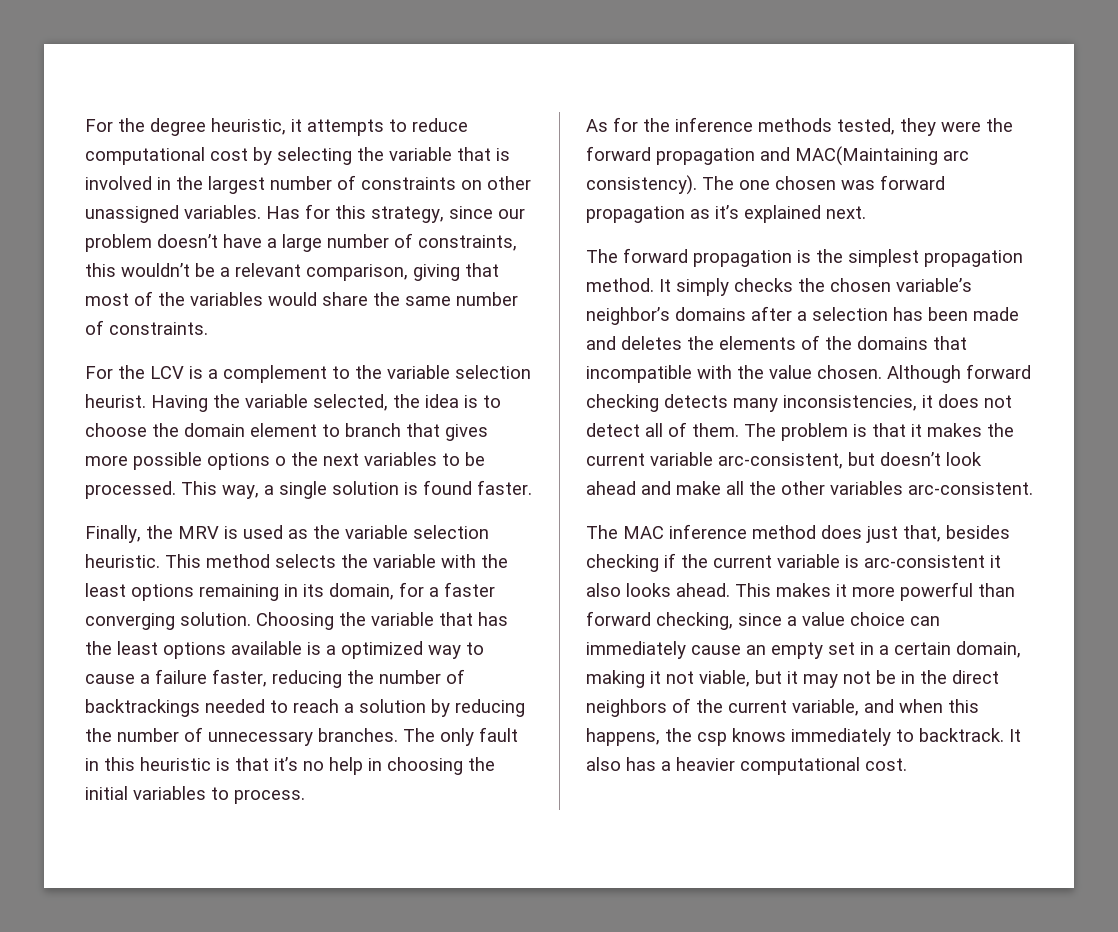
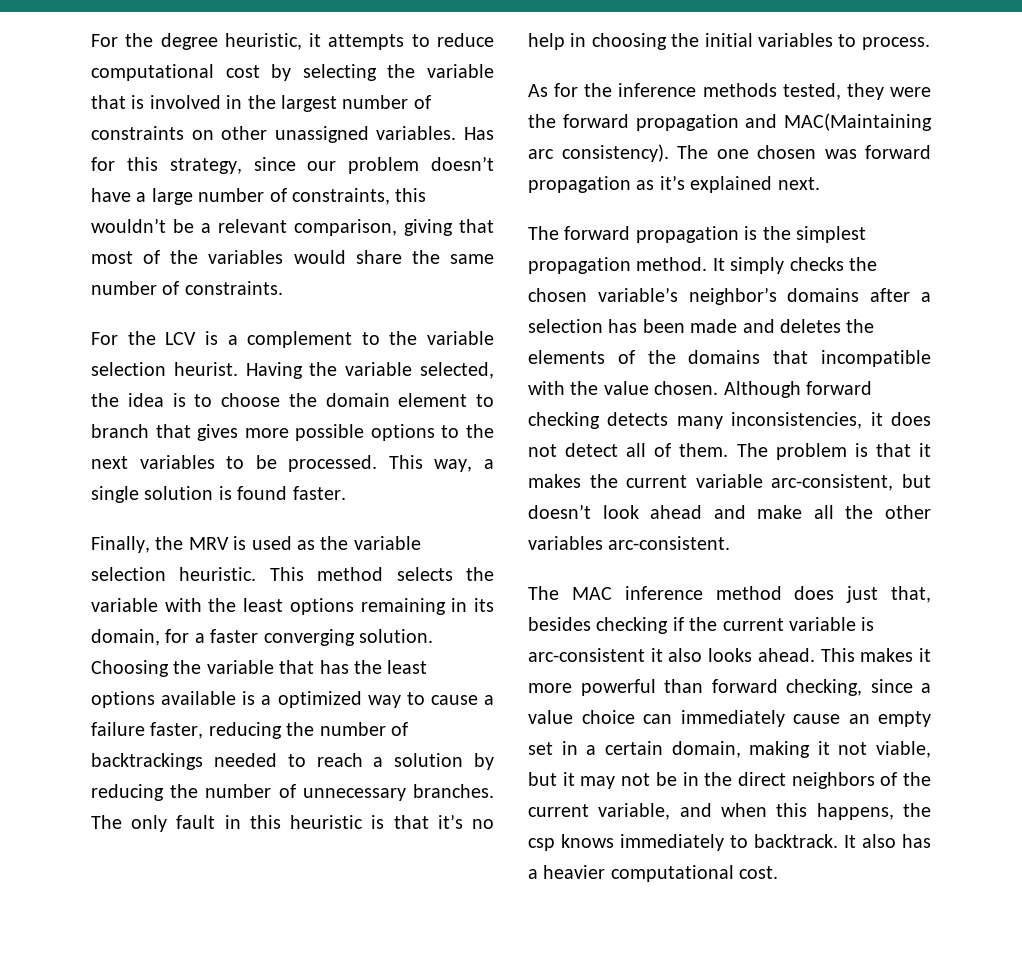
- Having the variable selected, the idea is to choose the domain element to branch that gives more possible options o the next variables to be processed.
+ Having the variable selected, the idea is to choose the domain element to branch that gives more possible options to the next variables to be processed.

